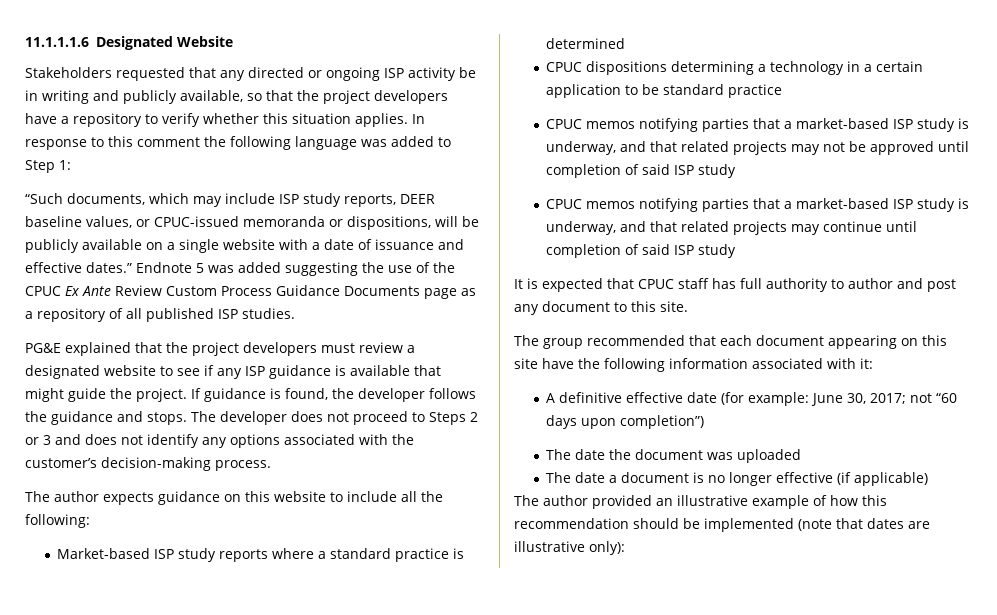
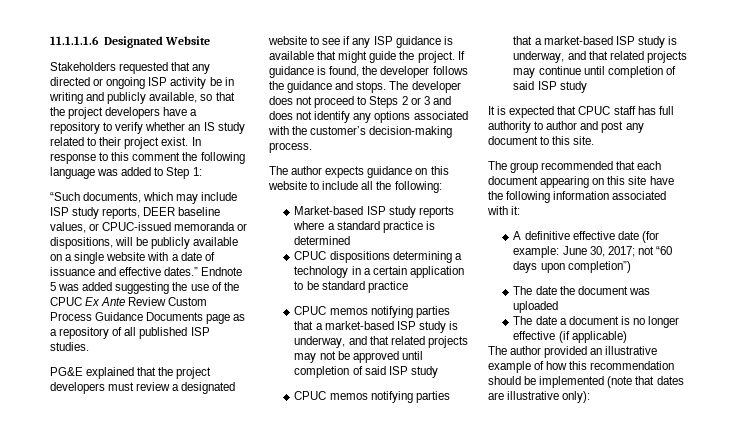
- Stakeholders requested that any directed or ongoing ISP activity be in writing and publicly available, so that the project developers have a repository to verify whether this situation applies.
+ Stakeholders requested that any directed or ongoing ISP activity be in writing and publicly available, so that the project developers have a repository to verify whether an IS study related to their project exist.

